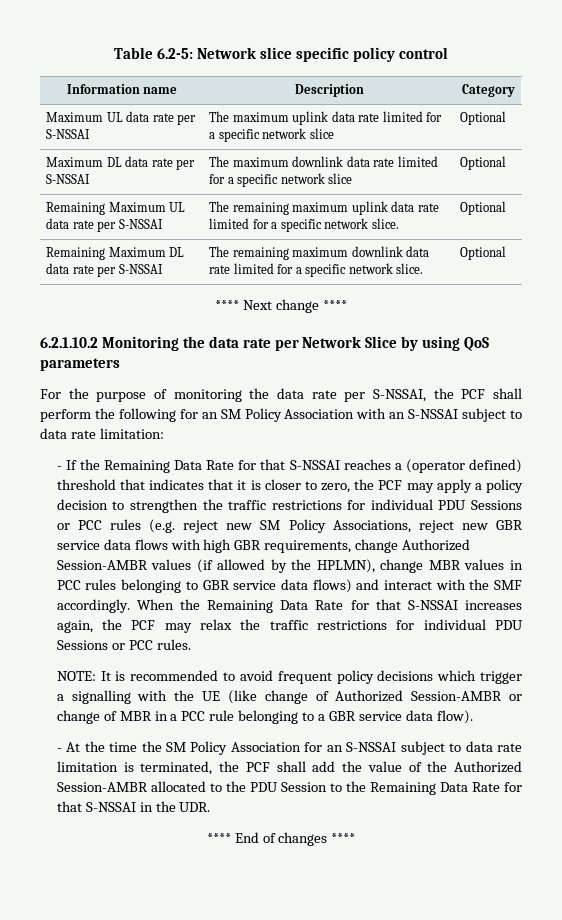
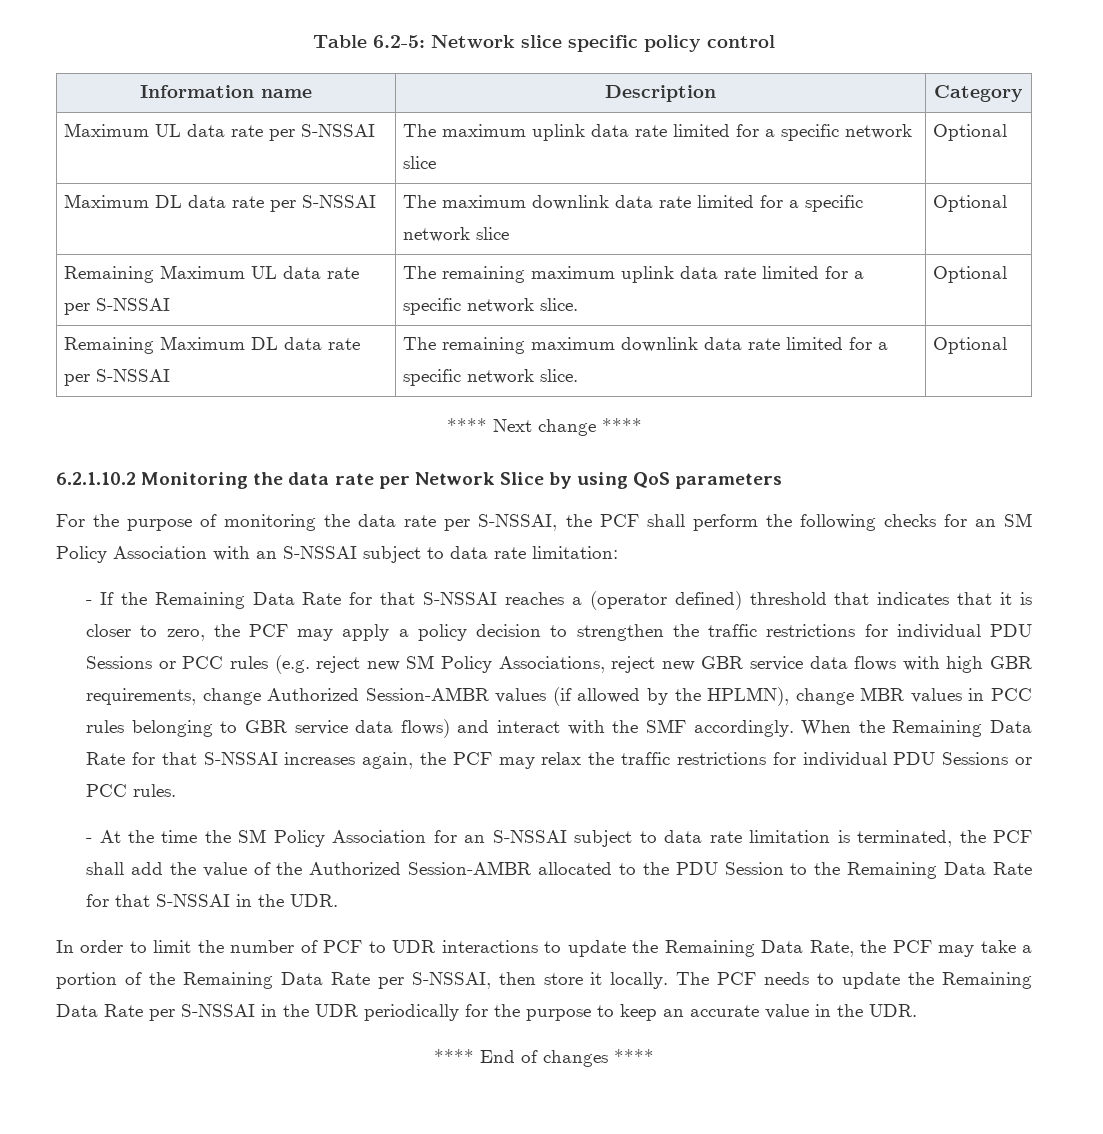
- For the purpose of monitoring the data rate per S-NSSAI, the PCF shall perform the following for an SM Policy Association with an S-NSSAI subject to data rate limitation:
+ For the purpose of monitoring the data rate per S-NSSAI, the PCF shall perform the following checks for an SM Policy Association with an S-NSSAI subject to data rate limitation:
- NOTE: It is recommended to avoid frequent policy decisions which trigger a signalling with the UE (like change of Authorized Session-AMBR or change of MBR in a PCC rule belonging to a GBR service data flow).
+ In order to limit the number of PCF to UDR interactions to update the Remaining Data Rate, the PCF may take a portion of the Remaining Data Rate per S-NSSAI, then store it locally. The PCF needs to update the Remaining Data Rate per S-NSSAI in the UDR periodically for the purpose to keep an accurate value in the UDR.

